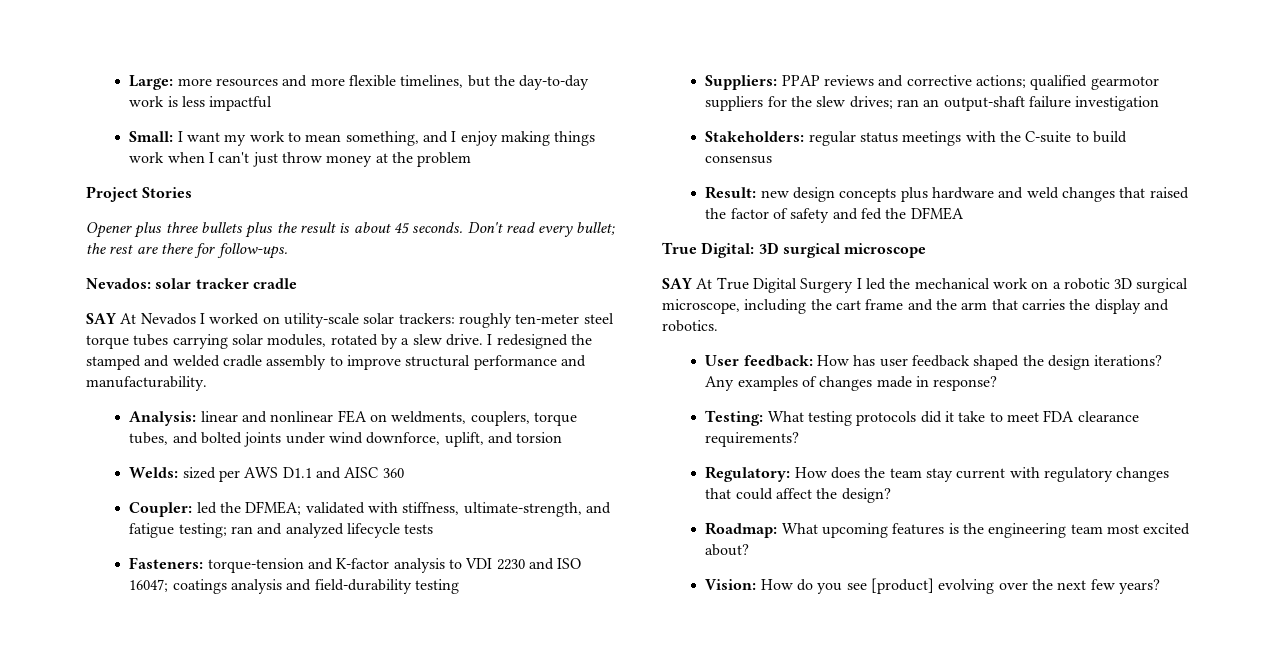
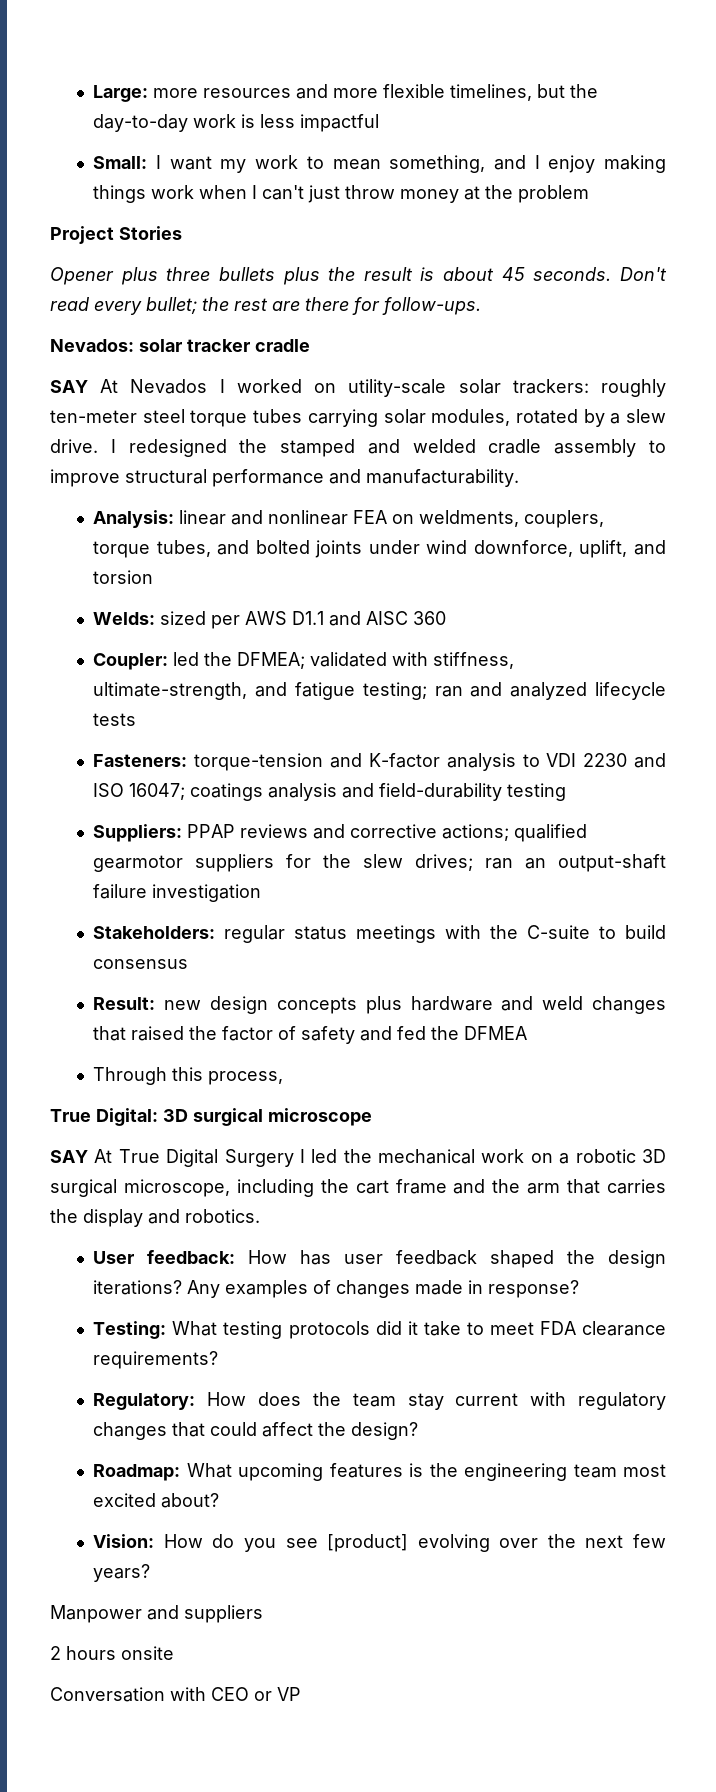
+ Through this process,
+ Manpower and suppliers
+ 2 hours onsite
+ Conversation with CEO or VP

